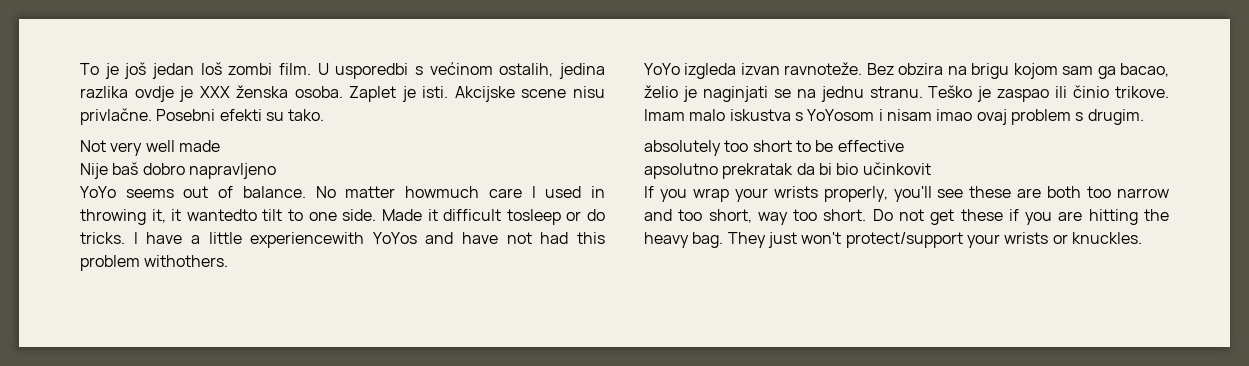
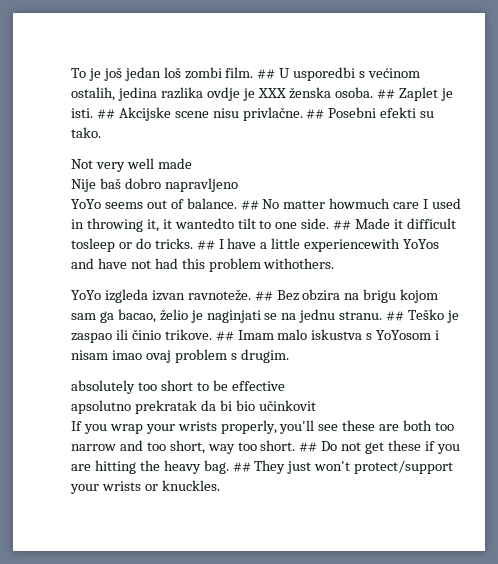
- U usporedbi s većinom ostalih, jedina razlika ovdje je XXX ženska osoba.
+ ## U usporedbi s većinom ostalih, jedina razlika ovdje je XXX ženska osoba.
- Zaplet je isti.
+ ## Zaplet je isti.
- Akcijske scene nisu privlačne.
+ ## Akcijske scene nisu privlačne.
- Posebni efekti su tako.
+ ## Posebni efekti su tako.
- No matter howmuch care I used in throwing it, it wantedto tilt to one side.
+ ## No matter howmuch care I used in throwing it, it wantedto tilt to one side.
- Made it difficult tosleep or do tricks.
+ ## Made it difficult tosleep or do tricks.
- I have a little experiencewith YoYos and have not had this problem withothers.
+ ## I have a little experiencewith YoYos and have not had this problem withothers.
- Bez obzira na brigu kojom sam ga bacao, želio je naginjati se na jednu stranu.
+ ## Bez obzira na brigu kojom sam ga bacao, želio je naginjati se na jednu stranu.
- Teško je zaspao ili činio trikove.
+ ## Teško je zaspao ili činio trikove.
- Imam malo iskustva s YoYosom i nisam imao ovaj problem s drugim.
+ ## Imam malo iskustva s YoYosom i nisam imao ovaj problem s drugim.
- Do not get these if you are hitting the heavy bag.
+ ## Do not get these if you are hitting the heavy bag.
- They just won't protect/support your wrists or knuckles.
+ ## They just won't protect/support your wrists or knuckles.

